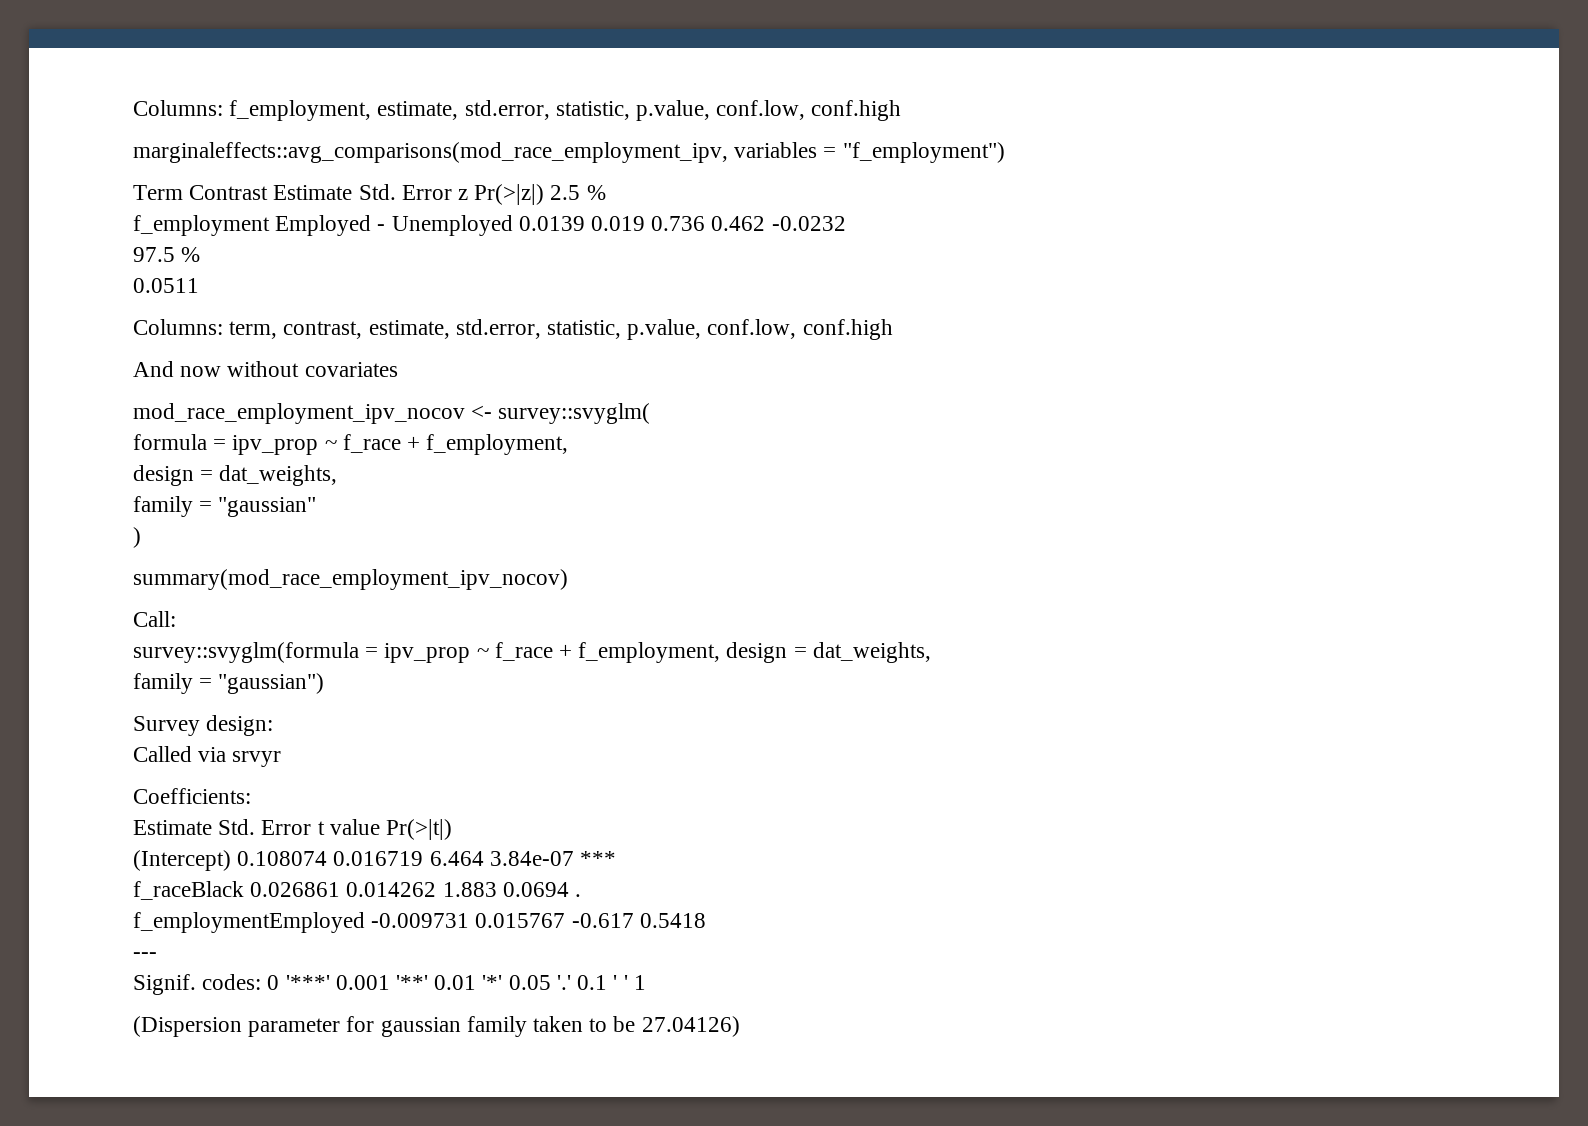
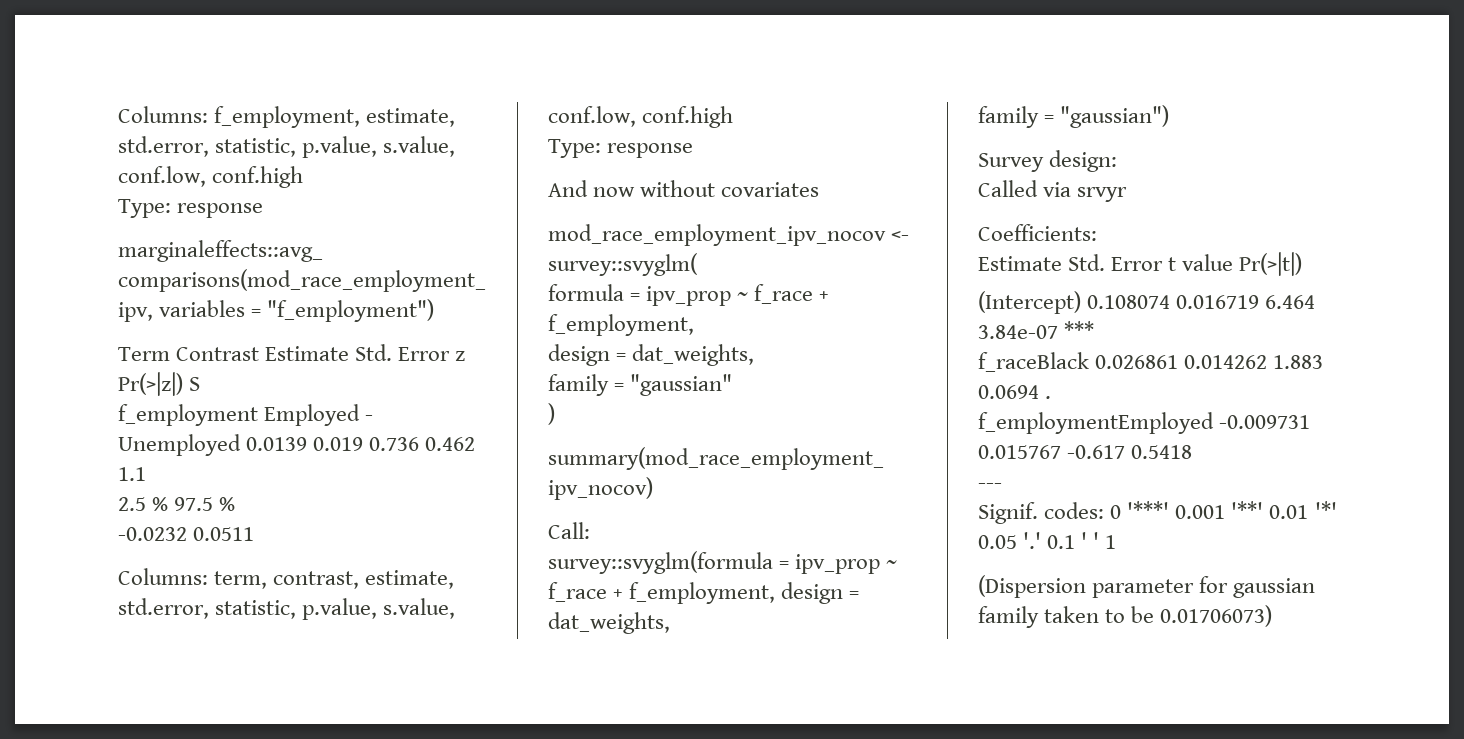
- Columns: f_employment, estimate, std.error, statistic, p.value, conf.low, conf.high
+ Columns: f_employment, estimate, std.error, statistic, p.value, s.value, conf.low, conf.high
+ Type: response
- Term Contrast Estimate Std. Error z Pr(>|z|) 2.5 %
+ Term Contrast Estimate Std. Error z Pr(>|z|) S
- f_employment Employed - Unemployed 0.0139 0.019 0.736 0.462 -0.0232
- 97.5 %
+ f_employment Employed - Unemployed 0.0139 0.019 0.736 0.462 1.1
+ 2.5 % 97.5 %
- 0.0511
+ -0.0232 0.0511
- Columns: term, contrast, estimate, std.error, statistic, p.value, conf.low, conf.high
+ Columns: term, contrast, estimate, std.error, statistic, p.value, s.value, conf.low, conf.high
+ Type: response
- (Dispersion parameter for gaussian family taken to be 27.04126)
+ (Dispersion parameter for gaussian family taken to be 0.01706073)

